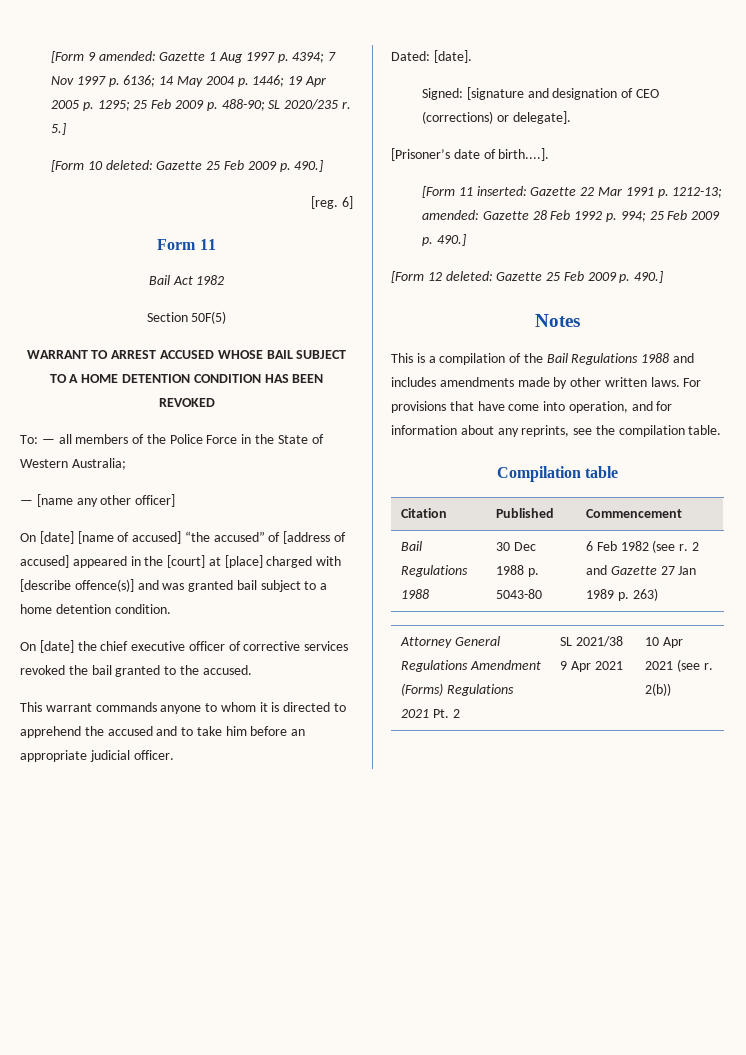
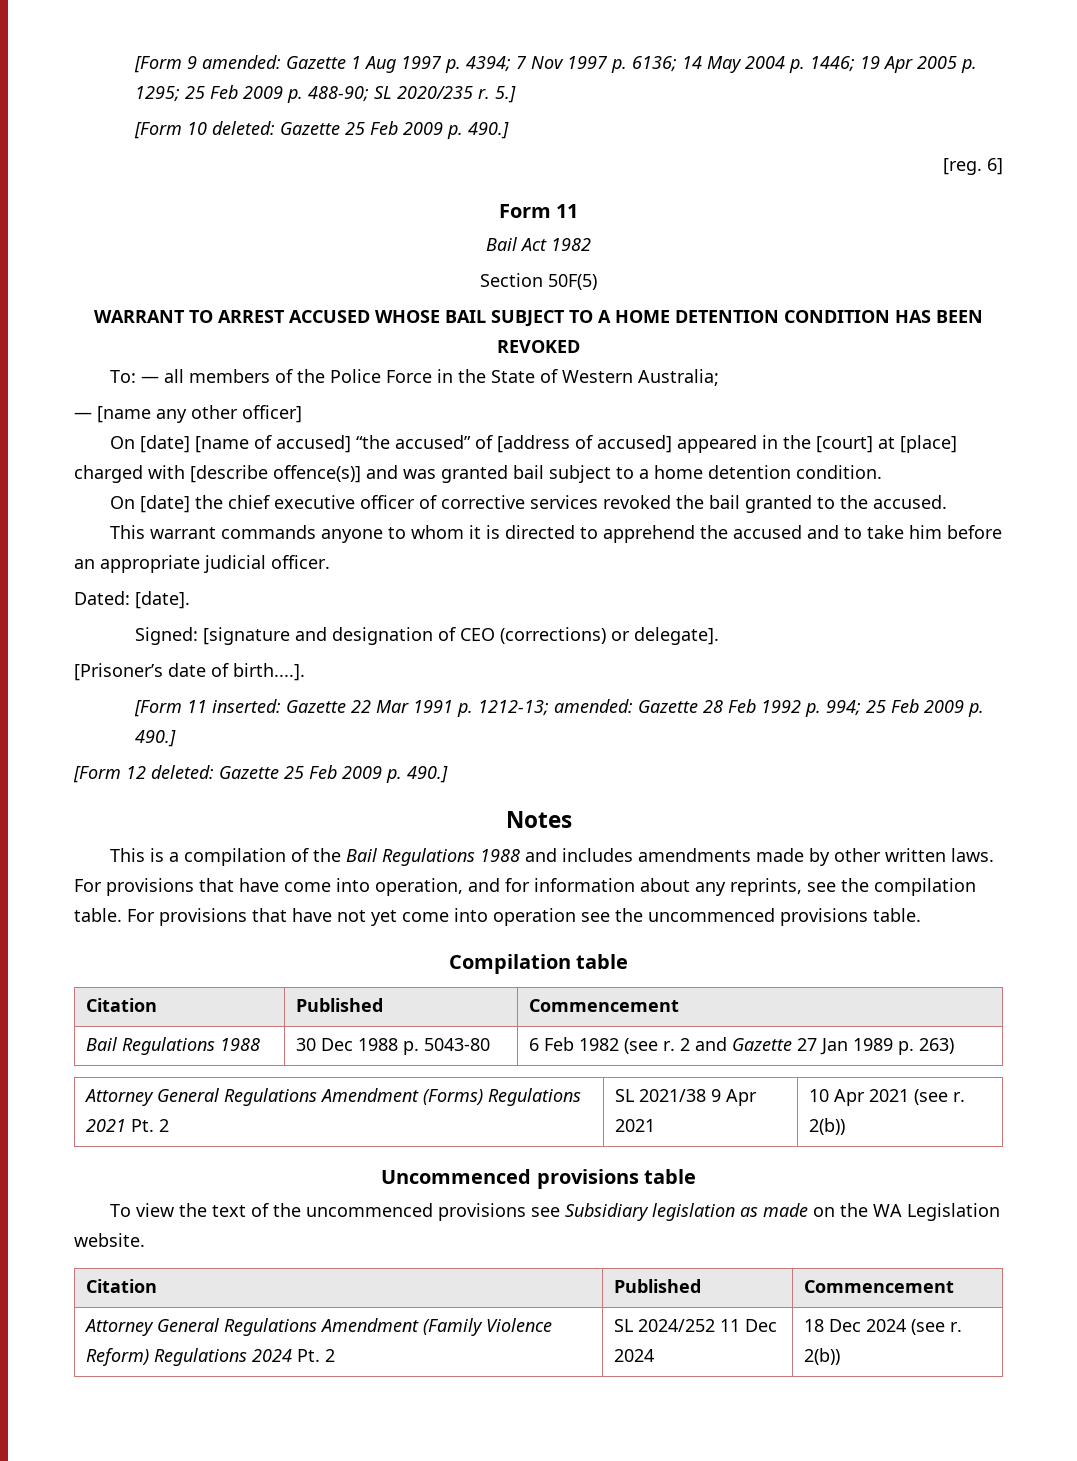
+ For provisions that have not yet come into operation see the uncommenced provisions table.
+ Uncommenced provisions table
+ To view the text of the uncommenced provisions see Subsidiary legislation as made on the WA Legislation website.
+ Citation | Published | Commencement
+ Attorney General Regulations Amendment (Family Violence Reform) Regulations 2024 Pt. 2 | SL 2024/252 11 Dec 2024 | 18 Dec 2024 (see r. 2(b))

